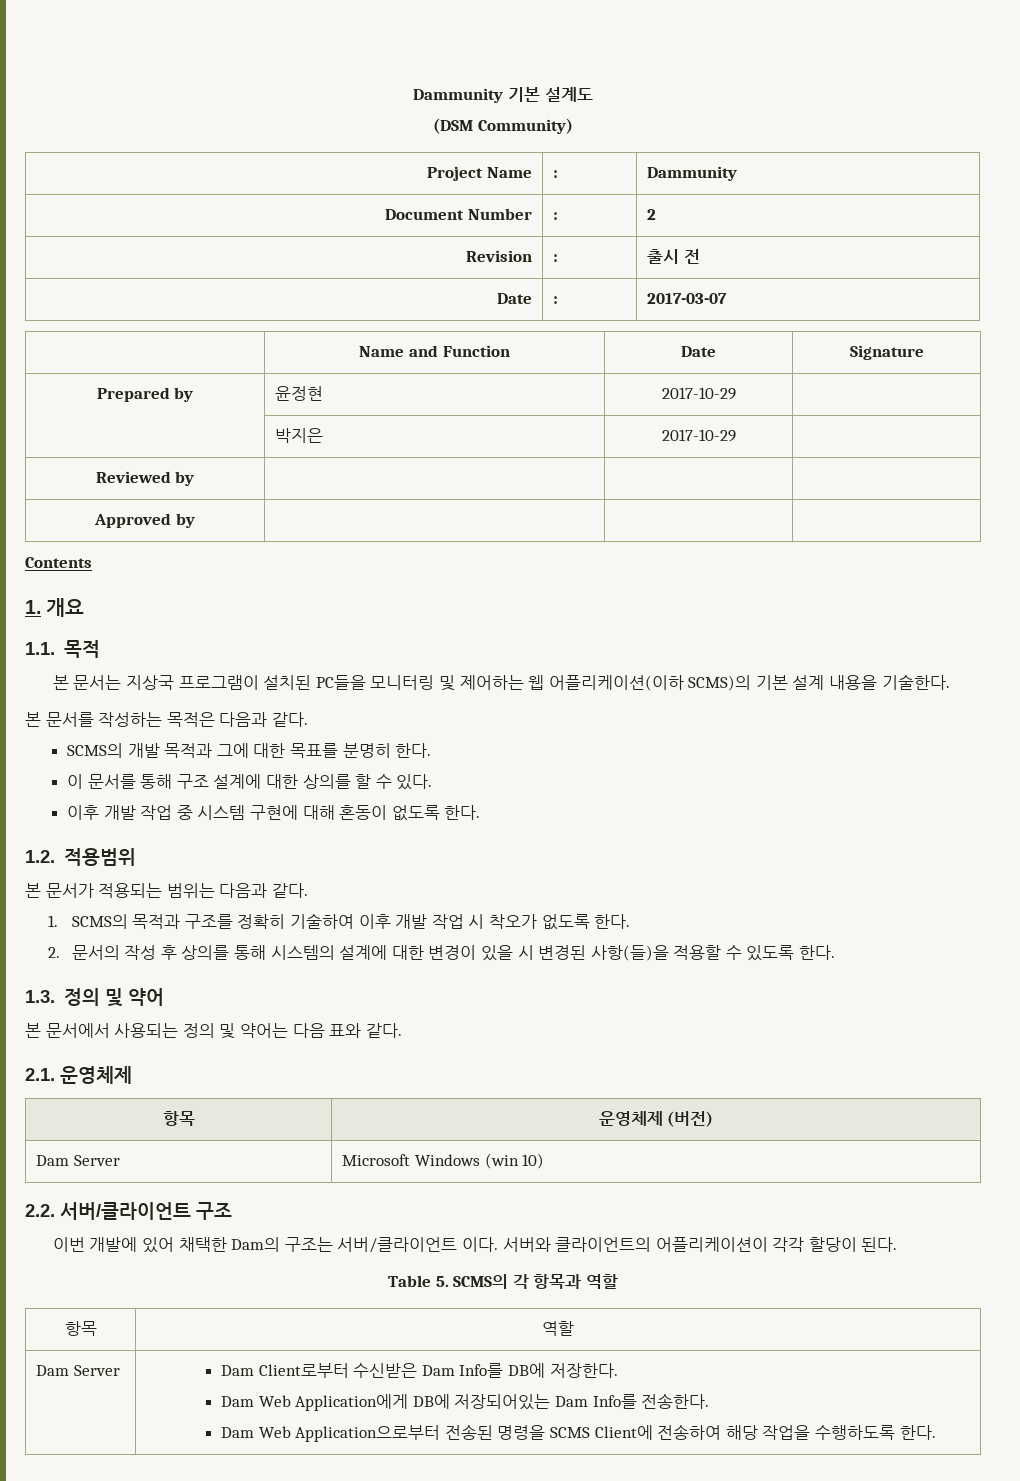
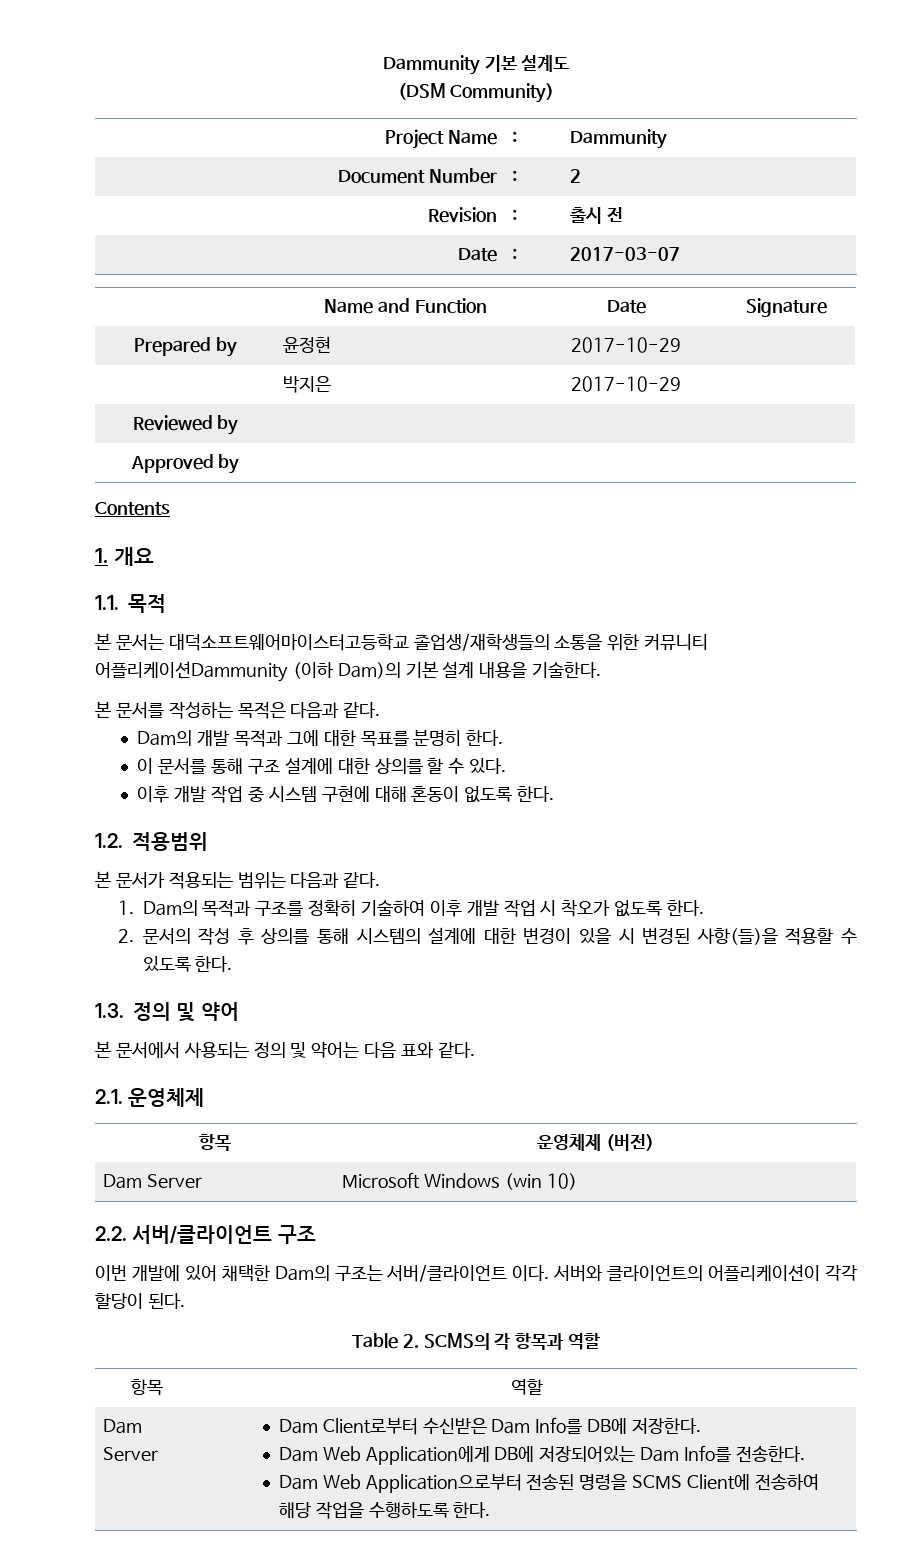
- 본 문서는 지상국 프로그램이 설치된 PC들을 모니터링 및 제어하는 웹 어플리케이션(이하 SCMS)의 기본 설계 내용을 기술한다.
+ 본 문서는 대덕소프트웨어마이스터고등학교 졸업생/재학생들의 소통을 위한 커뮤니티 어플리케이션Dammunity (이하 Dam)의 기본 설계 내용을 기술한다.
- SCMS의 개발 목적과 그에 대한 목표를 분명히 한다.
+ Dam의 개발 목적과 그에 대한 목표를 분명히 한다.
- 1. SCMS의 목적과 구조를 정확히 기술하여 이후 개발 작업 시 착오가 없도록 한다.
+ 1. Dam의 목적과 구조를 정확히 기술하여 이후 개발 작업 시 착오가 없도록 한다.
- Table 5. SCMS의 각 항목과 역할
+ Table 2. SCMS의 각 항목과 역할

